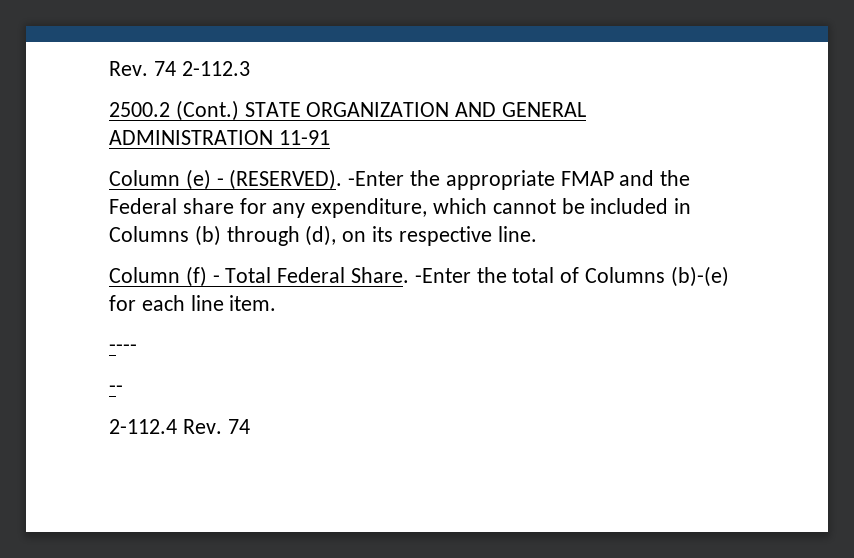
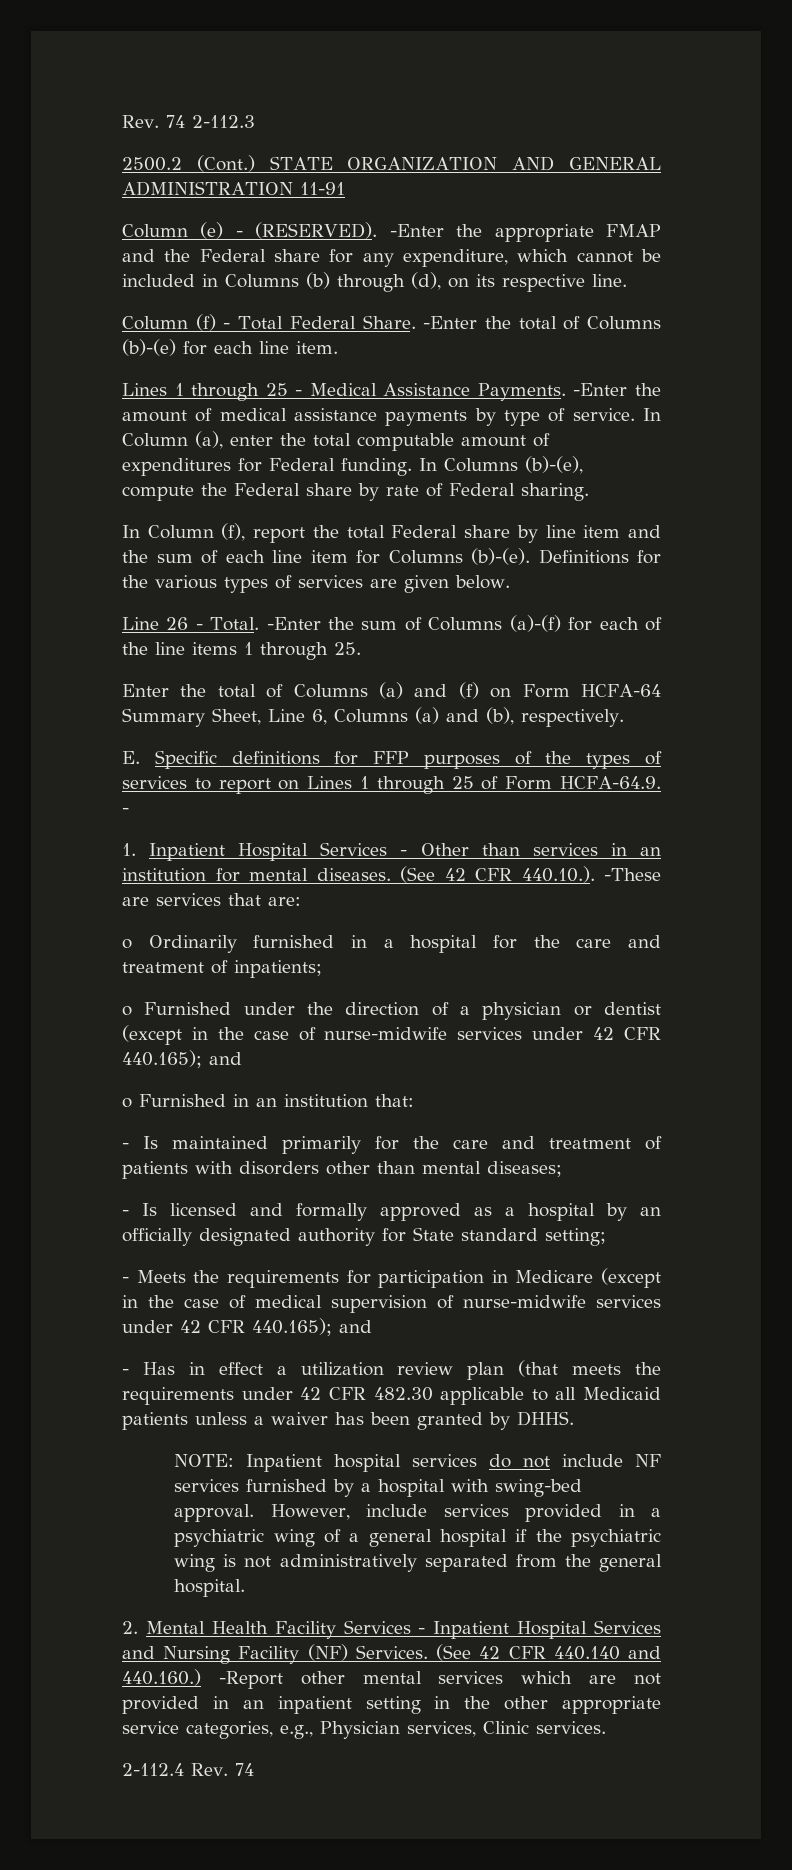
- ----
- --
+ Lines 1 through 25 - Medical Assistance Payments. -Enter the amount of medical assistance payments by type of service. In Column (a), enter the total computable amount of expenditures for Federal funding. In Columns (b)-(e), compute the Federal share by rate of Federal sharing.
+ In Column (f), report the total Federal share by line item and the sum of each line item for Columns (b)-(e). Definitions for the various types of services are given below.
+ Line 26 - Total. -Enter the sum of Columns (a)-(f) for each of the line items 1 through 25.
+ Enter the total of Columns (a) and (f) on Form HCFA-64 Summary Sheet, Line 6, Columns (a) and (b), respectively.
+ E. Specific definitions for FFP purposes of the types of services to report on Lines 1 through 25 of Form HCFA-64.9. -
+ 1. Inpatient Hospital Services - Other than services in an institution for mental diseases. (See 42 CFR 440.10.). -These are services that are:
+ o Ordinarily furnished in a hospital for the care and treatment of inpatients;
+ o Furnished under the direction of a physician or dentist (except in the case of nurse-midwife services under 42 CFR 440.165); and
+ o Furnished in an institution that:
+ - Is maintained primarily for the care and treatment of patients with disorders other than mental diseases;
+ - Is licensed and formally approved as a hospital by an officially designated authority for State standard setting;
+ - Meets the requirements for participation in Medicare (except in the case of medical supervision of nurse-midwife services under 42 CFR 440.165); and
+ - Has in effect a utilization review plan (that meets the requirements under 42 CFR 482.30 applicable to all Medicaid patients unless a waiver has been granted by DHHS.
+ NOTE: Inpatient hospital services do not include NF services furnished by a hospital with swing-bed approval. However, include services provided in a psychiatric wing of a general hospital if the psychiatric wing is not administratively separated from the general hospital.
+ 2. Mental Health Facility Services - Inpatient Hospital Services and Nursing Facility (NF) Services. (See 42 CFR 440.140 and 440.160.) -Report other mental services which are not provided in an inpatient setting in the other appropriate service categories, e.g., Physician services, Clinic services.

